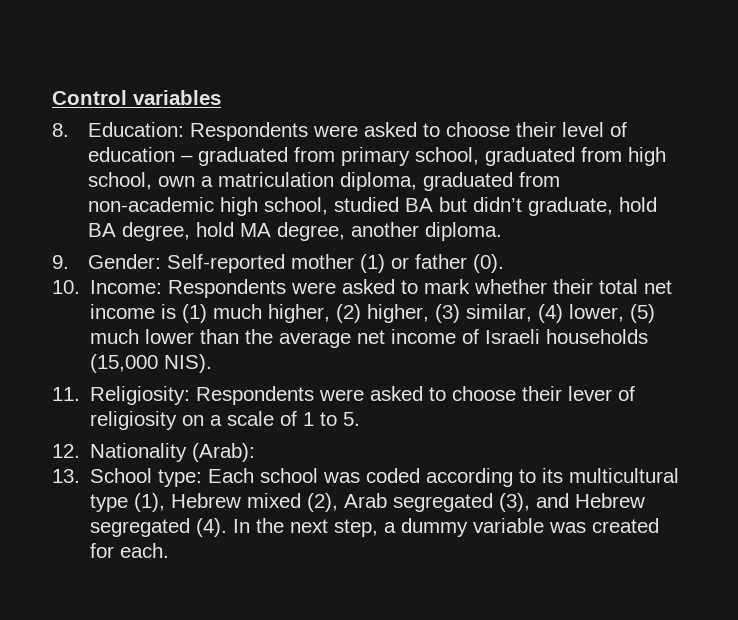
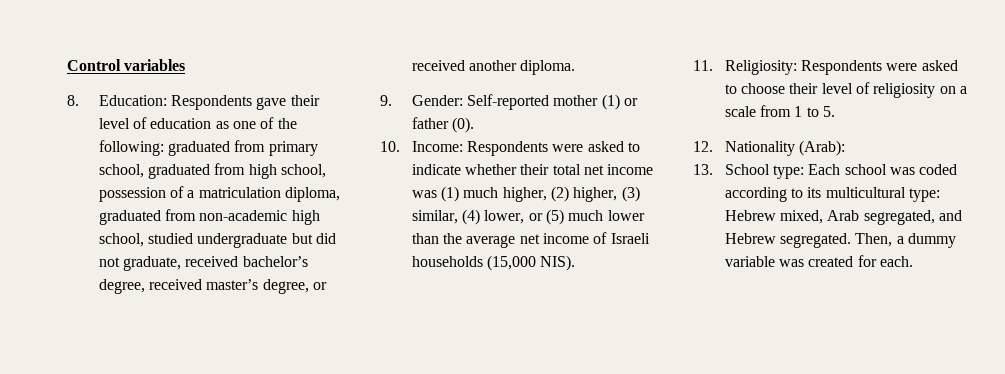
- 8. Education: Respondents were asked to choose their level of education – graduated from primary school, graduated from high school, own a matriculation diploma, graduated from non-academic high school, studied BA but didn’t graduate, hold BA degree, hold MA degree, another diploma.
+ 8. Education: Respondents gave their level of education as one of the following: graduated from primary school, graduated from high school, possession of a matriculation diploma, graduated from non-academic high school, studied undergraduate but did not graduate, received bachelor’s degree, received master’s degree, or received another diploma.
- 10. Income: Respondents were asked to mark whether their total net income is (1) much higher, (2) higher, (3) similar, (4) lower, (5) much lower than the average net income of Israeli households (15,000 NIS).
+ 10. Income: Respondents were asked to indicate whether their total net income was (1) much higher, (2) higher, (3) similar, (4) lower, or (5) much lower than the average net income of Israeli households (15,000 NIS).
- 11. Religiosity: Respondents were asked to choose their lever of religiosity on a scale of 1 to 5.
+ 11. Religiosity: Respondents were asked to choose their level of religiosity on a scale from 1 to 5.
- 13. School type: Each school was coded according to its multicultural type (1), Hebrew mixed (2), Arab segregated (3), and Hebrew segregated (4). In the next step, a dummy variable was created for each.
+ 13. School type: Each school was coded according to its multicultural type: Hebrew mixed, Arab segregated, and Hebrew segregated. Then, a dummy variable was created for each.

